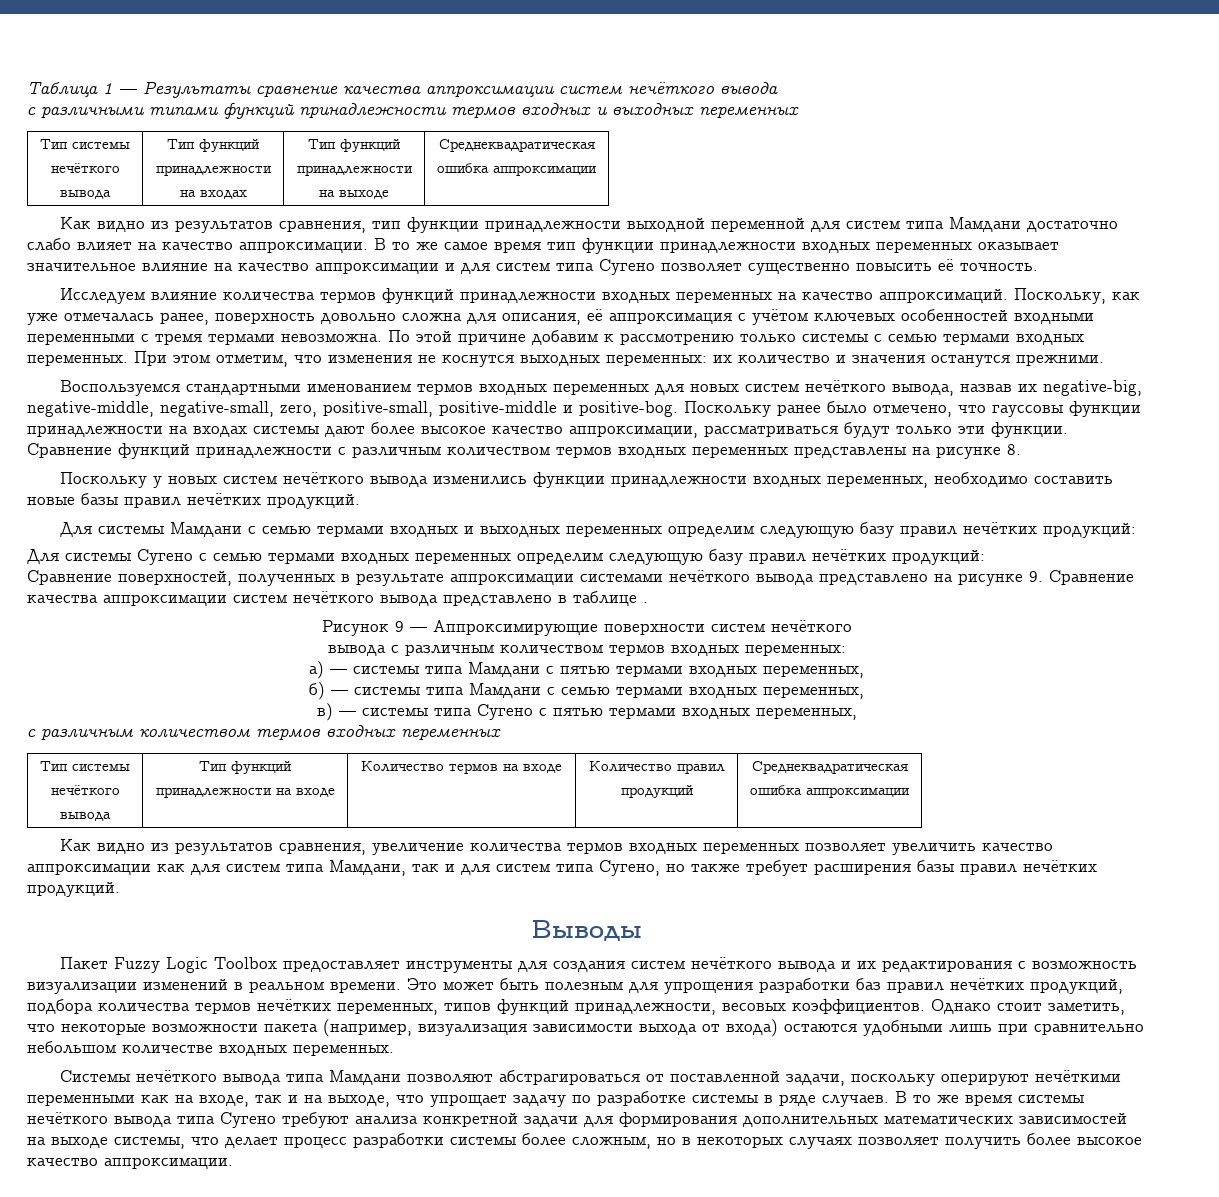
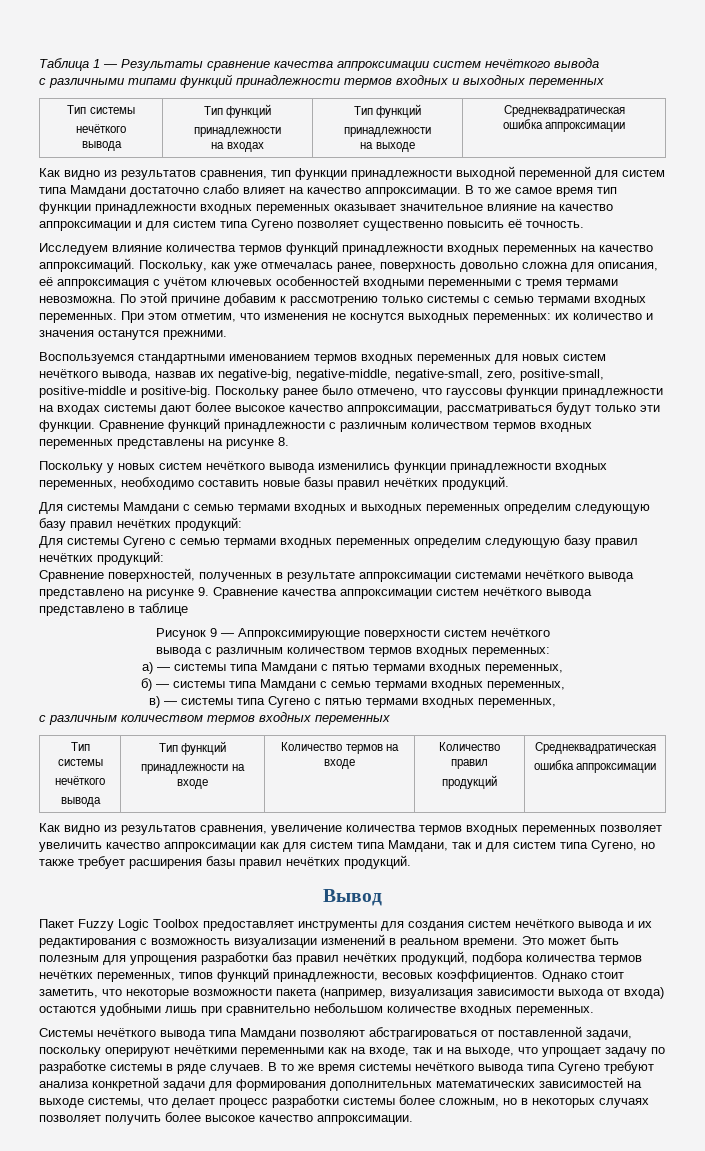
- Воспользуемся стандартными именованием термов входных переменных для новых систем нечёткого вывода, назвав их negative-big, negative-middle, negative-small, zero, positive-small, positive-middle и positive-bog.
+ Воспользуемся стандартными именованием термов входных переменных для новых систем нечёткого вывода, назвав их negative-big, negative-middle, negative-small, zero, positive-small, positive-middle и positive-big.
- Сравнение поверхностей, полученных в результате аппроксимации системами нечёткого вывода представлено на рисунке 9. Сравнение качества аппроксимации систем нечёткого вывода представлено в таблице .
+ Сравнение поверхностей, полученных в результате аппроксимации системами нечёткого вывода представлено на рисунке 9. Сравнение качества аппроксимации систем нечёткого вывода представлено в таблице
- Выводы
+ Вывод

